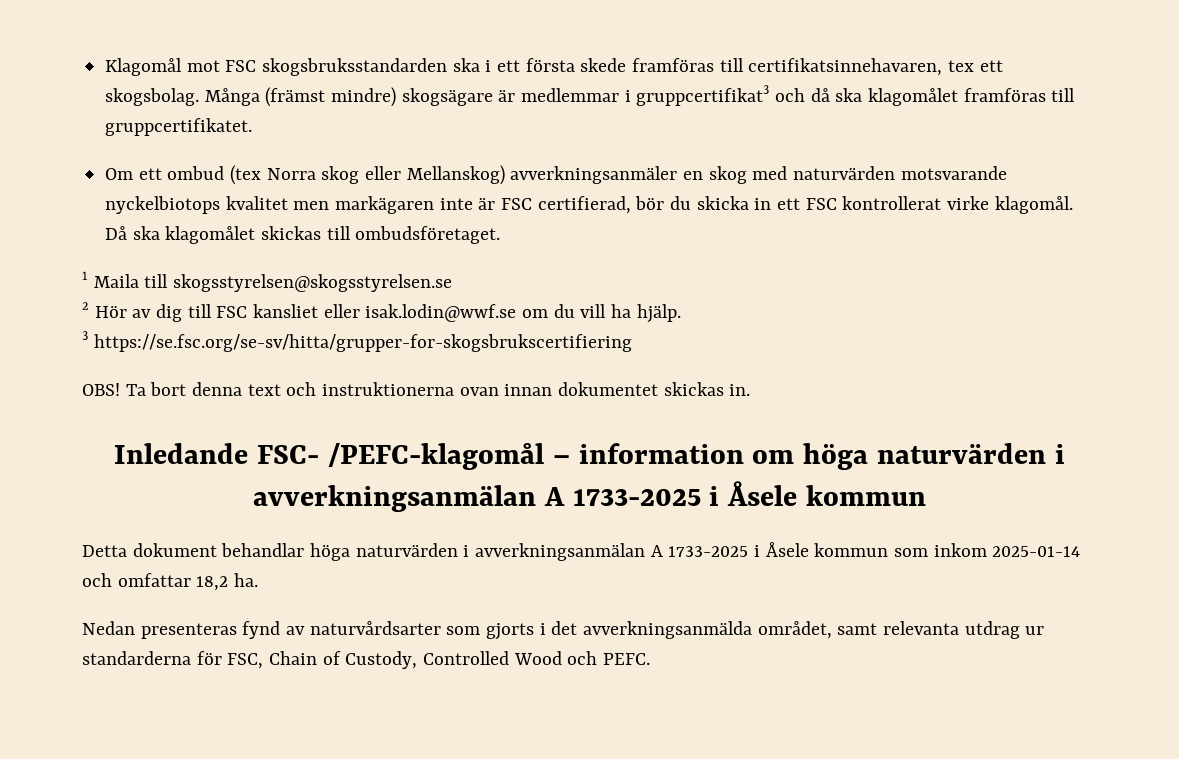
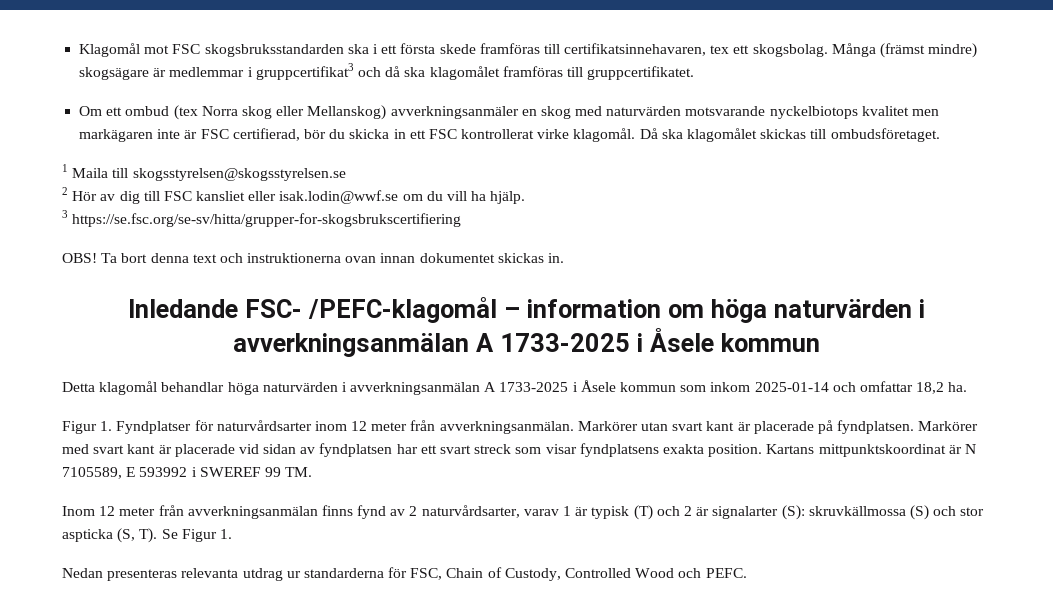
- Detta dokument behandlar höga naturvärden i avverkningsanmälan A 1733-2025 i Åsele kommun som inkom 2025-01-14 och omfattar 18,2 ha.
+ Detta klagomål behandlar höga naturvärden i avverkningsanmälan A 1733-2025 i Åsele kommun som inkom 2025-01-14 och omfattar 18,2 ha.
- Nedan presenteras fynd av naturvårdsarter som gjorts i det avverkningsanmälda området, samt relevanta utdrag ur standarderna för FSC, Chain of Custody, Controlled Wood och PEFC.
+ Figur 1. Fyndplatser för naturvårdsarter inom 12 meter från avverkningsanmälan. Markörer utan svart kant är placerade på fyndplatsen. Markörer med svart kant är placerade vid sidan av fyndplatsen har ett svart streck som visar fyndplatsens exakta position. Kartans mittpunktskoordinat är N 7105589, E 593992 i SWEREF 99 TM.
+ Inom 12 meter från avverkningsanmälan finns fynd av 2 naturvårdsarter, varav 1 är typisk (T) och 2 är signalarter (S): skruvkällmossa (S) och stor aspticka (S, T). Se Figur 1.
+ Nedan presenteras relevanta utdrag ur standarderna för FSC, Chain of Custody, Controlled Wood och PEFC.

